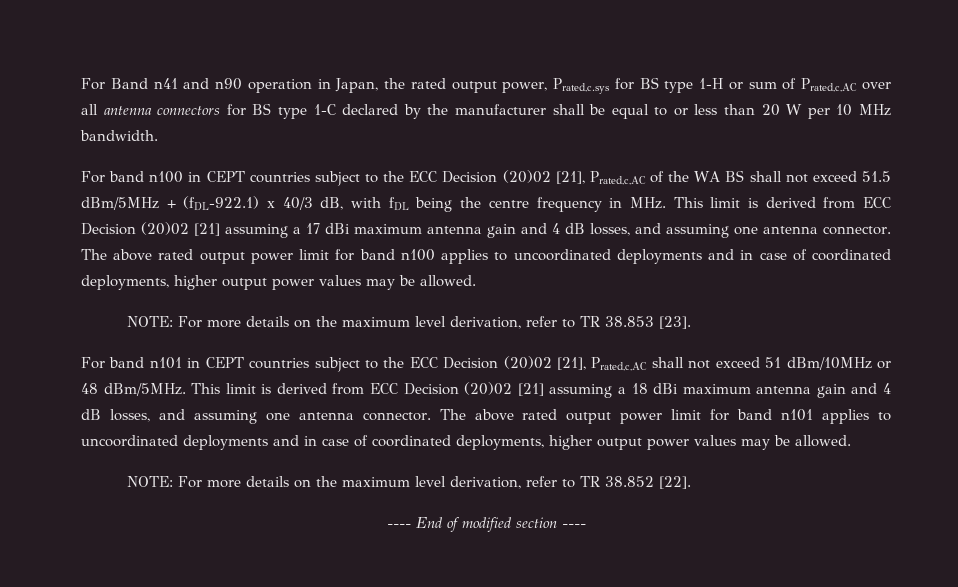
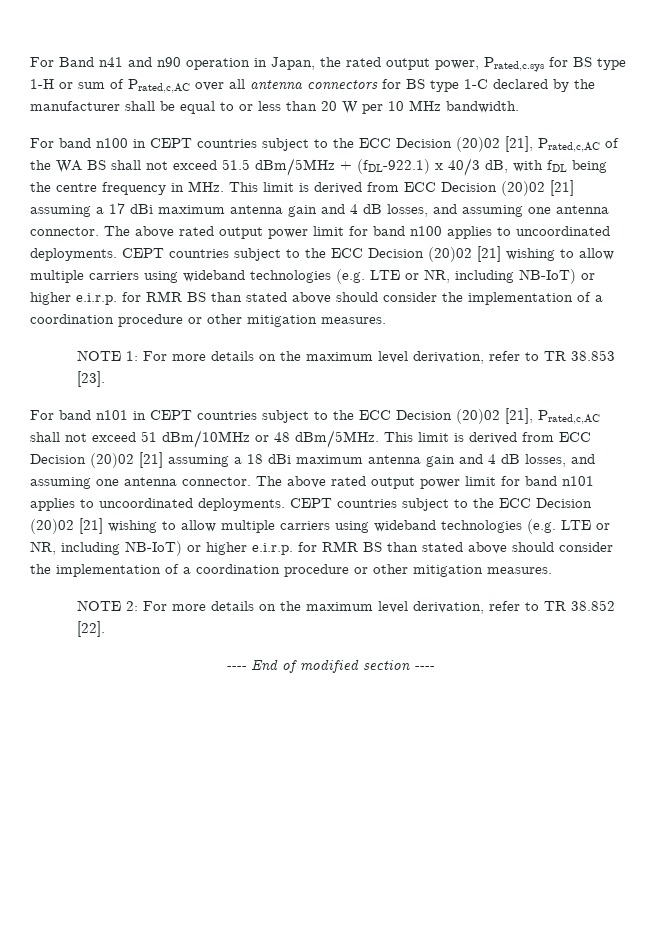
- The above rated output power limit for band n100 applies to uncoordinated deployments and in case of coordinated deployments, higher output power values may be allowed.
- NOTE: For more details on the maximum level derivation, refer to TR 38.853 [23].
+ The above rated output power limit for band n100 applies to uncoordinated deployments. CEPT countries subject to the ECC Decision (20)02 [21] wishing to allow multiple carriers using wideband technologies (e.g. LTE or NR, including NB-IoT) or higher e.i.r.p. for RMR BS than stated above should consider the implementation of a coordination procedure or other mitigation measures.
+ NOTE 1: For more details on the maximum level derivation, refer to TR 38.853 [23].
- The above rated output power limit for band n101 applies to uncoordinated deployments and in case of coordinated deployments, higher output power values may be allowed.
- NOTE: For more details on the maximum level derivation, refer to TR 38.852 [22].
+ The above rated output power limit for band n101 applies to uncoordinated deployments. CEPT countries subject to the ECC Decision (20)02 [21] wishing to allow multiple carriers using wideband technologies (e.g. LTE or NR, including NB-IoT) or higher e.i.r.p. for RMR BS than stated above should consider the implementation of a coordination procedure or other mitigation measures.
+ NOTE 2: For more details on the maximum level derivation, refer to TR 38.852 [22].

